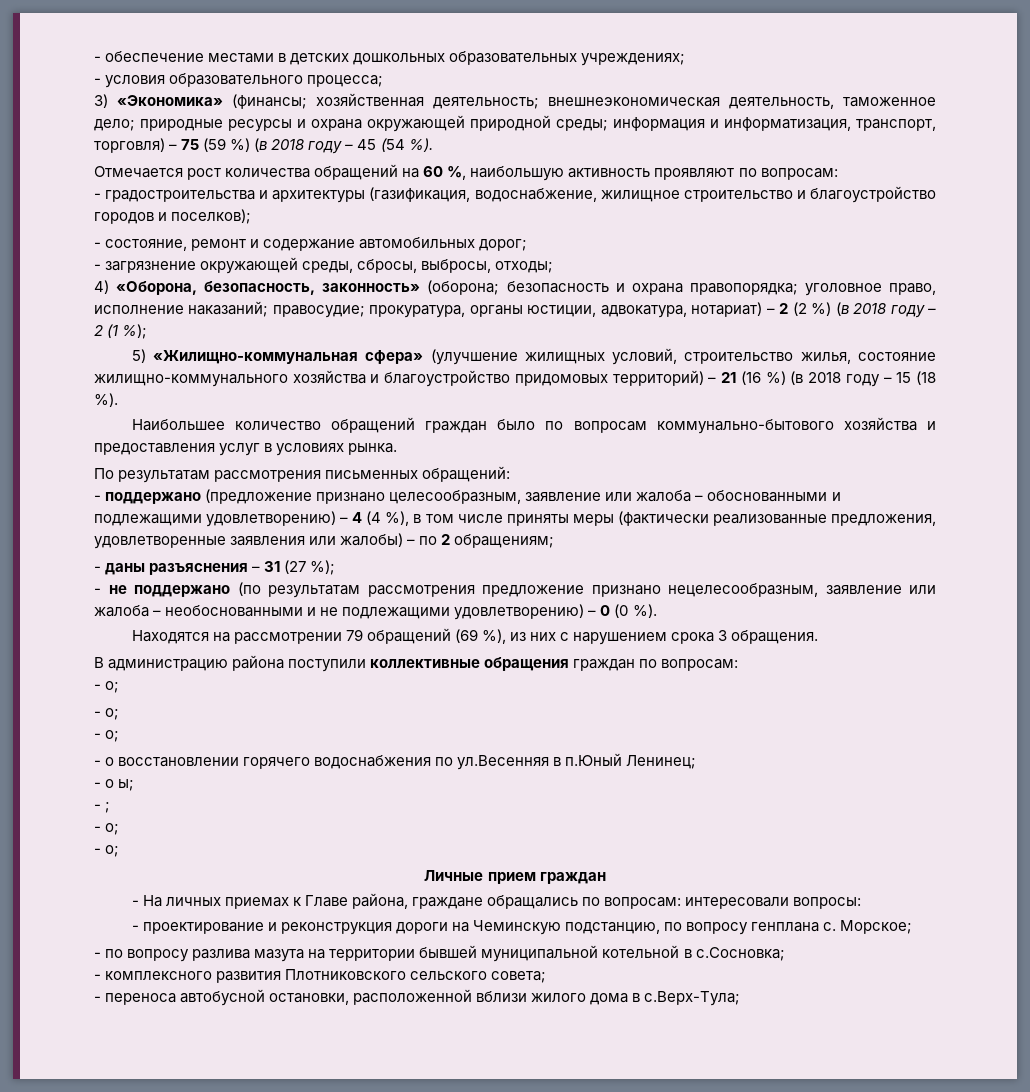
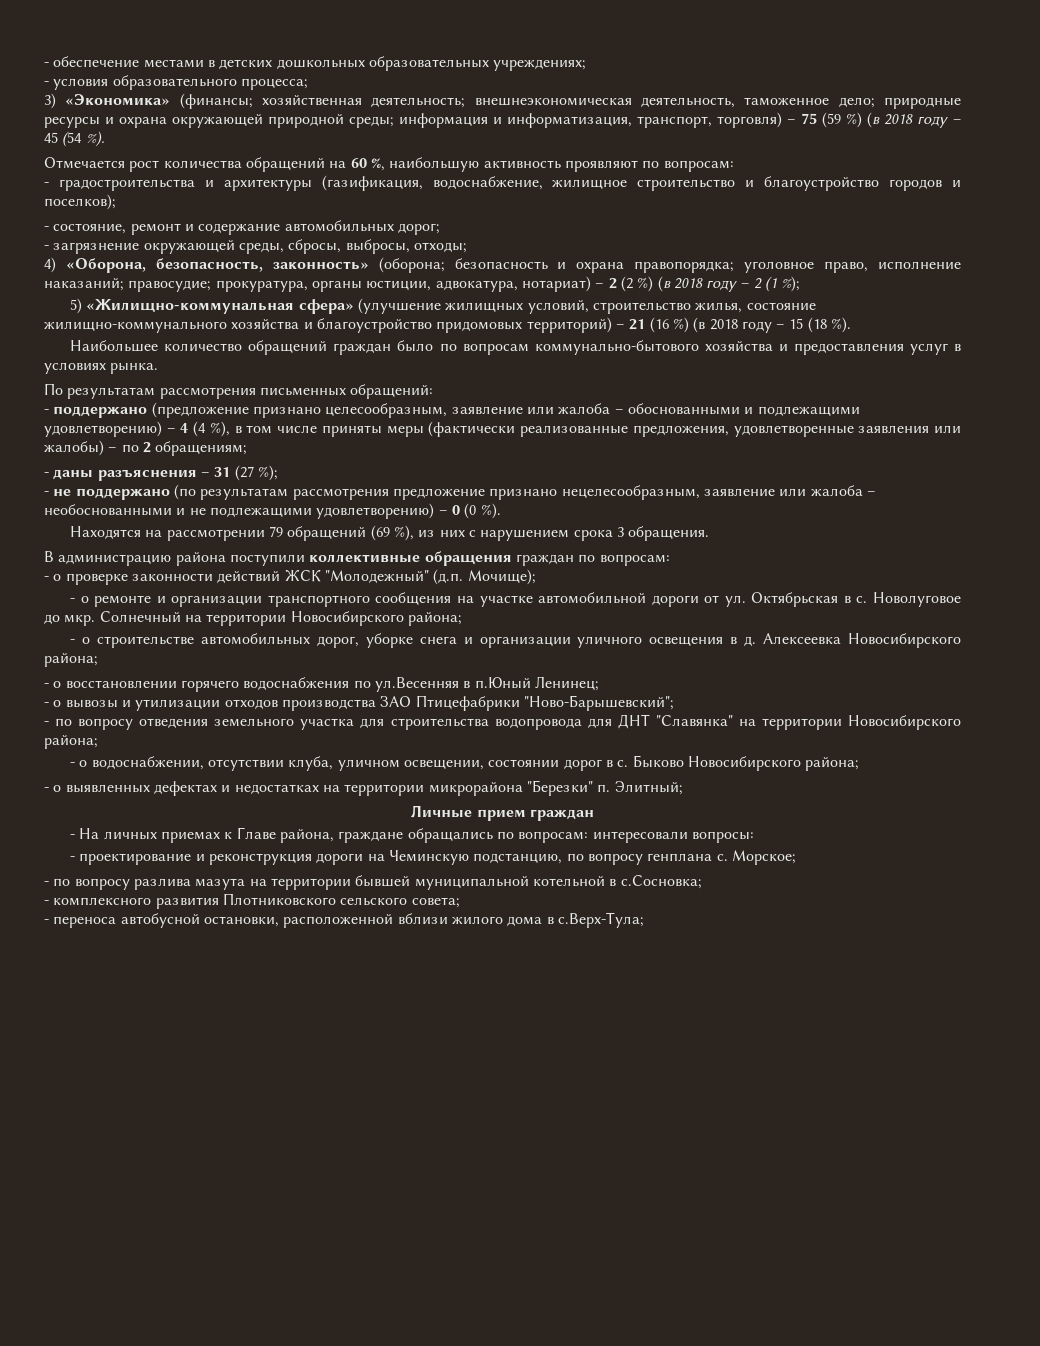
  В администрацию района поступили коллективные обращения граждан по вопросам:
- - о;
- - о;
- - о;
+ - о проверке законности действий ЖСК "Молодежный" (д.п. Мочище);
+ - о ремонте и организации транспортного сообщения на участке автомобильной дороги от ул. Октябрьская в с. Новолуговое до мкр. Солнечный на территории Новосибирского района;
+ - о строительстве автомобильных дорог, уборке снега и организации уличного освещения в д. Алексеевка Новосибирского района;
- - о ы;
- - ;
- - о;
- - о;
+ - о вывозы и утилизации отходов производства ЗАО Птицефабрики "Ново-Барышевский";
+ - по вопросу отведения земельного участка для строительства водопровода для ДНТ "Славянка" на территории Новосибирского района;
+ - о водоснабжении, отсутствии клуба, уличном освещении, состоянии дорог в с. Быково Новосибирского района;
+ - о выявленных дефектах и недостатках на территории микрорайона "Березки" п. Элитный;

